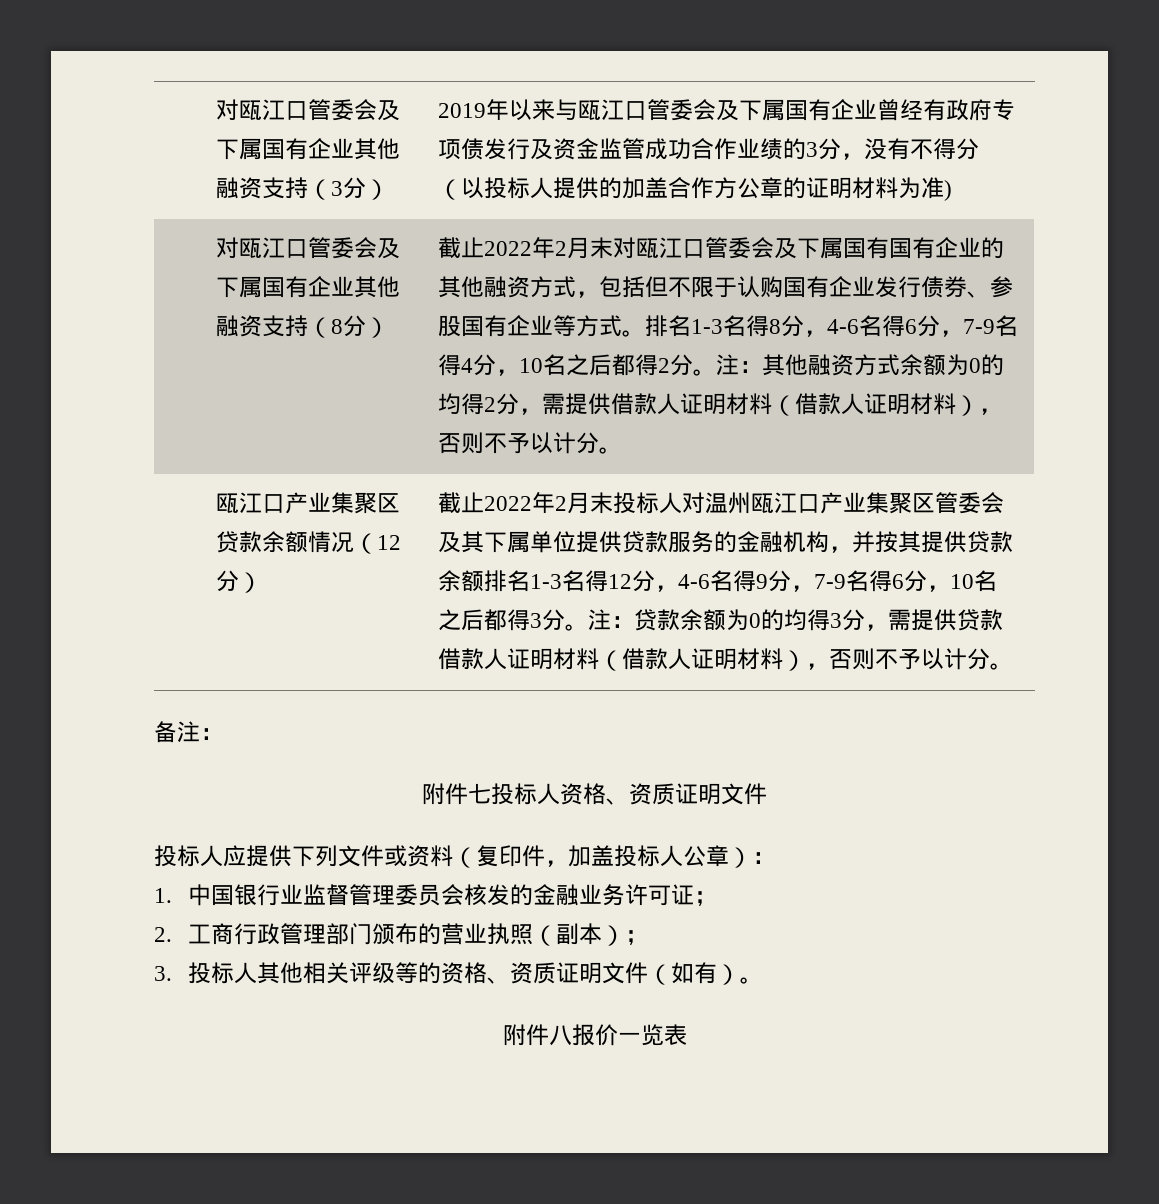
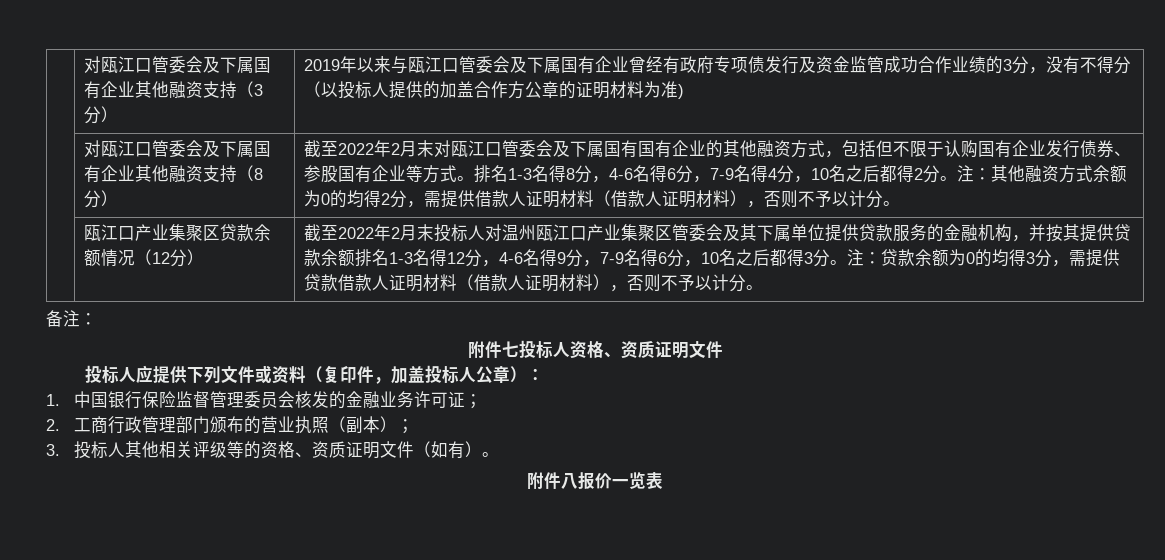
- 截止2022年2月末对瓯江口管委会及下属国有国有企业的其他融资方式，包括但不限于认购国有企业发行债券、参股国有企业等方式。
+ 截至2022年2月末对瓯江口管委会及下属国有国有企业的其他融资方式，包括但不限于认购国有企业发行债券、参股国有企业等方式。
- 截止2022年2月末投标人对温州瓯江口产业集聚区管委会及其下属单位提供贷款服务的金融机构，并按其提供贷款余额排名1-3名得12分，4-6名得9分，7-9名得6分，10名之后都得3分。
+ 截至2022年2月末投标人对温州瓯江口产业集聚区管委会及其下属单位提供贷款服务的金融机构，并按其提供贷款余额排名1-3名得12分，4-6名得9分，7-9名得6分，10名之后都得3分。
- 1.中国银行业监督管理委员会核发的金融业务许可证；
+ 1.中国银行保险监督管理委员会核发的金融业务许可证；

